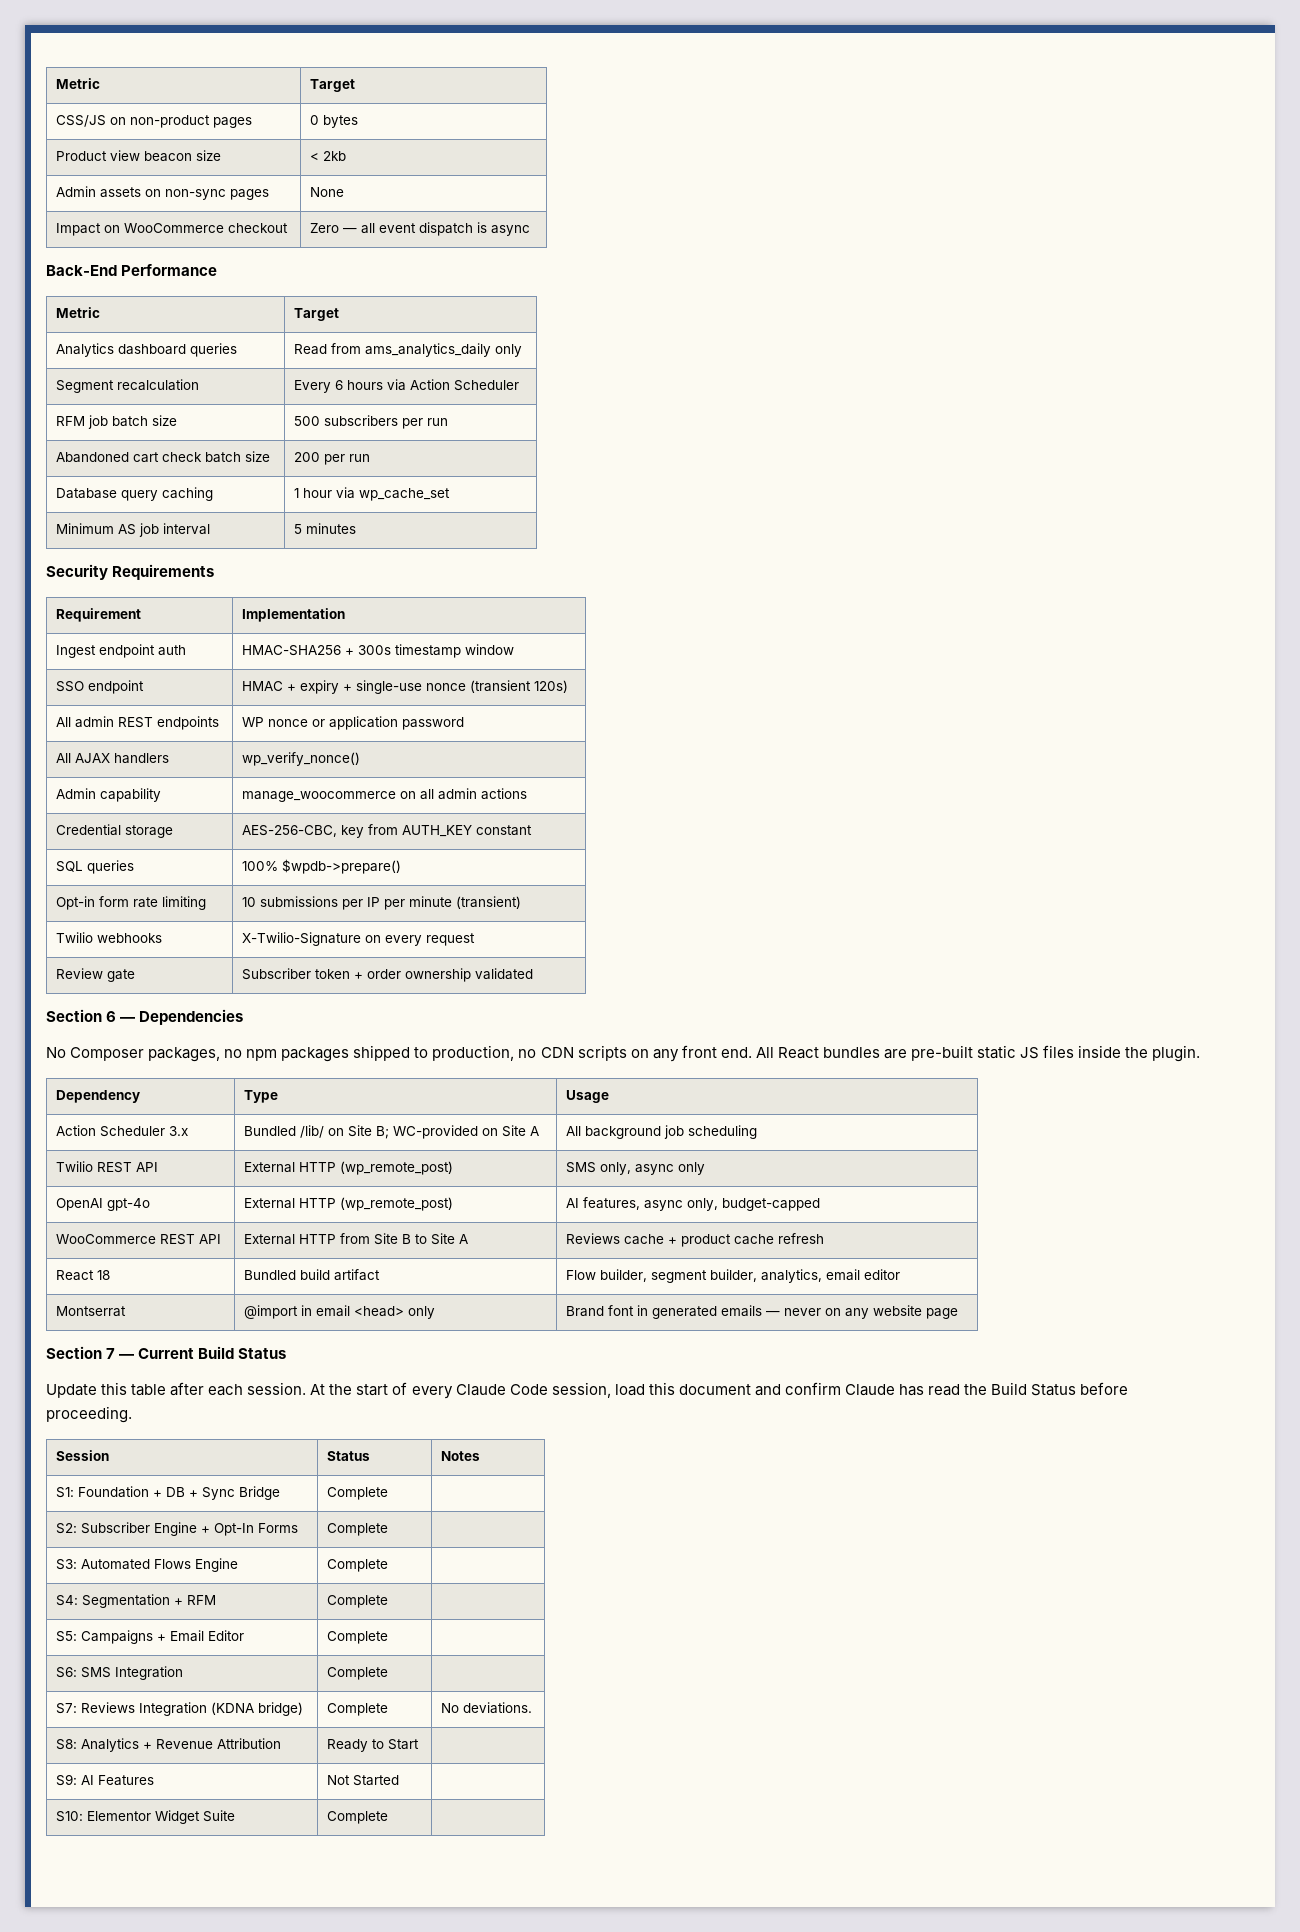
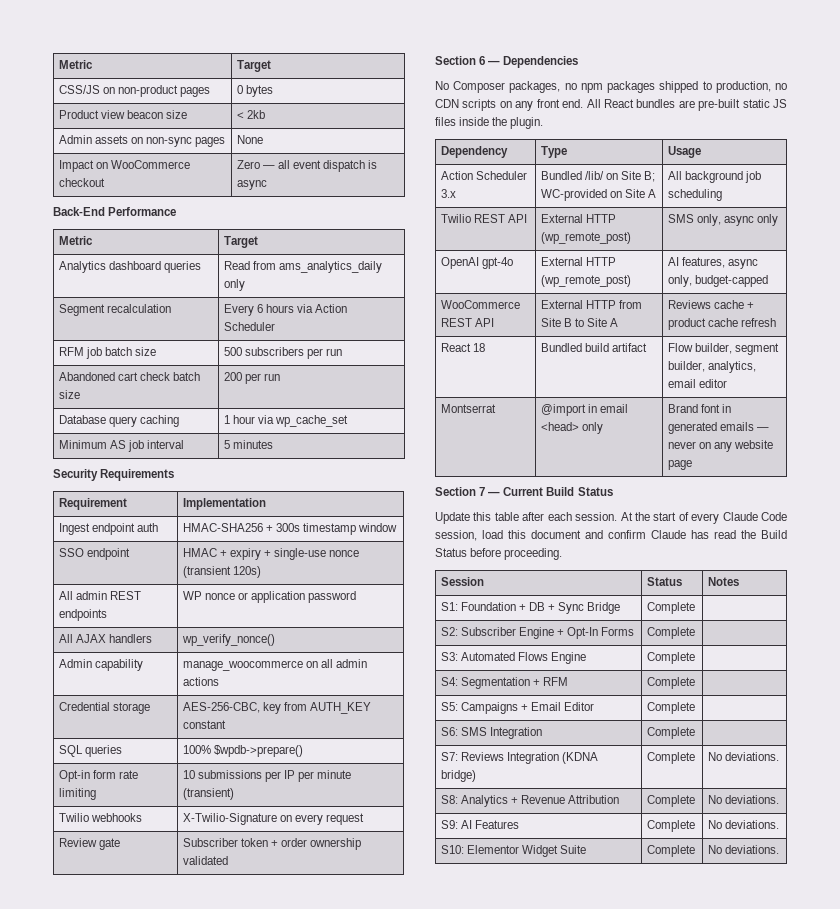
- S8: Analytics + Revenue Attribution | Ready to Start |
+ S8: Analytics + Revenue Attribution | Complete | No deviations.
- S9: AI Features | Not Started |
+ S9: AI Features | Complete | No deviations.
- S10: Elementor Widget Suite | Complete |
+ S10: Elementor Widget Suite | Complete | No deviations.

